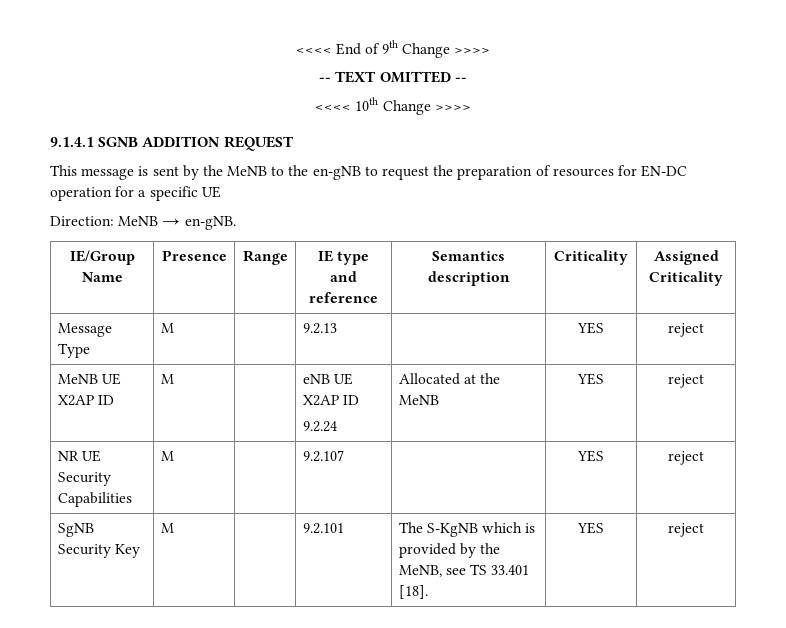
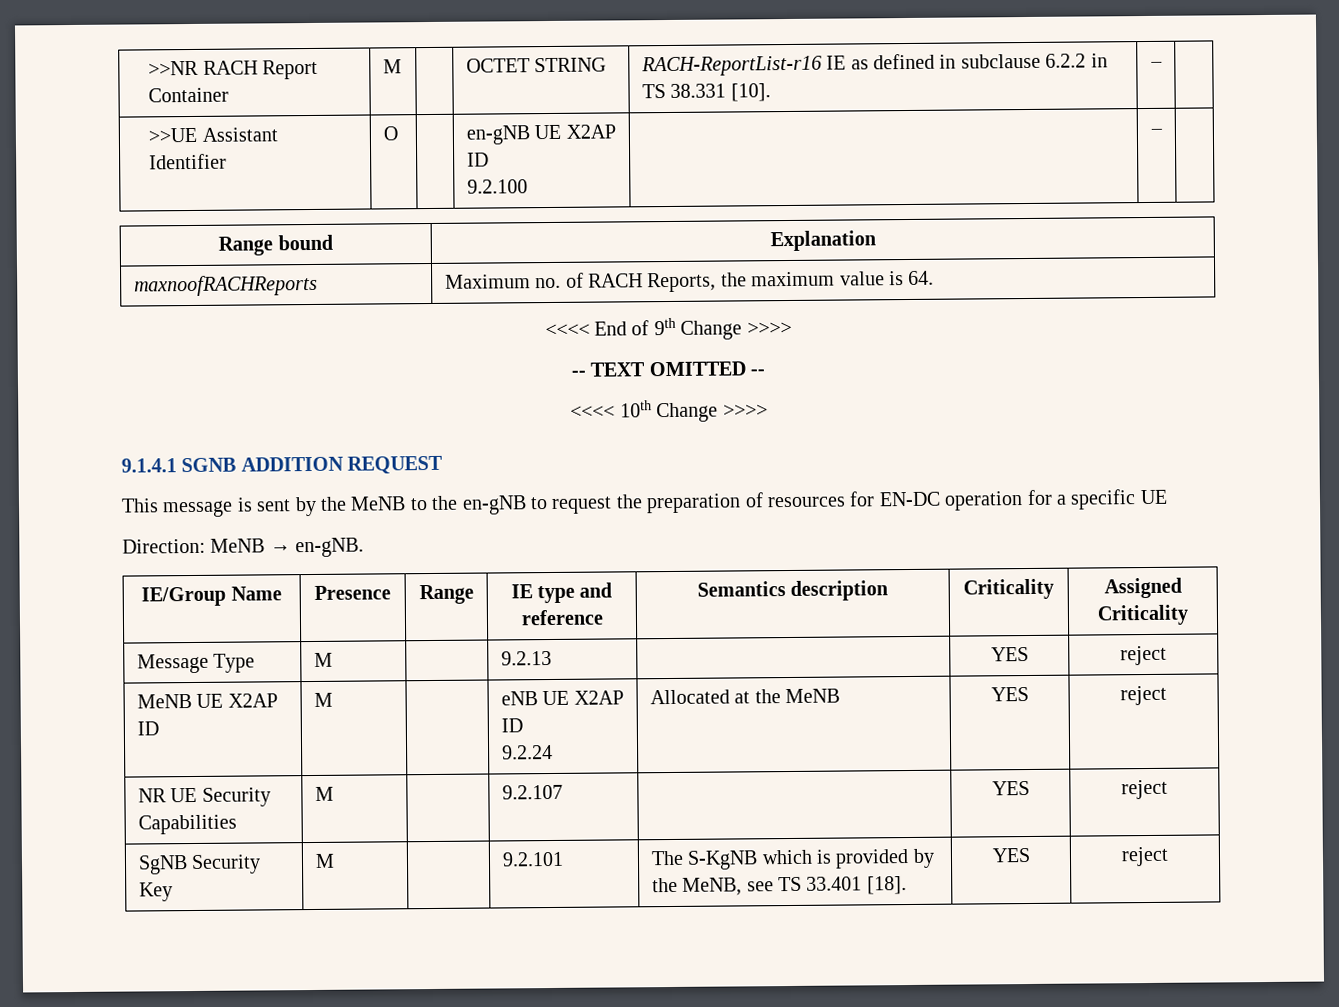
+ >>NR RACH Report Container | M | | OCTET STRING | RACH-ReportList-r16 IE as defined in subclause 6.2.2 in TS 38.331 [10]. | – |
+ >>UE Assistant Identifier | O | | en-gNB UE X2AP ID
+ 9.2.100 | | – |
+ Range bound | Explanation
+ maxnoofRACHReports | Maximum no. of RACH Reports, the maximum value is 64.

